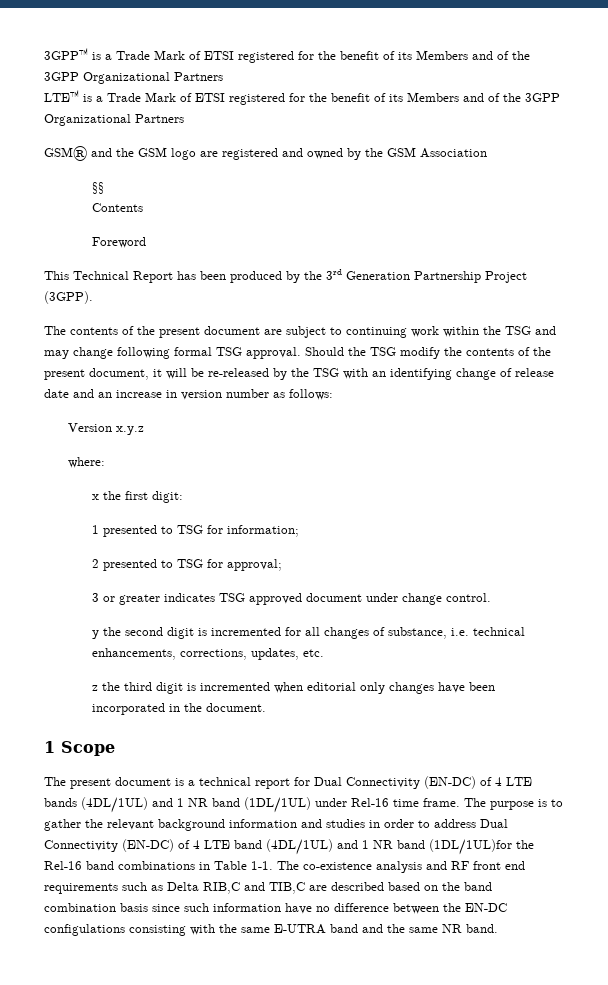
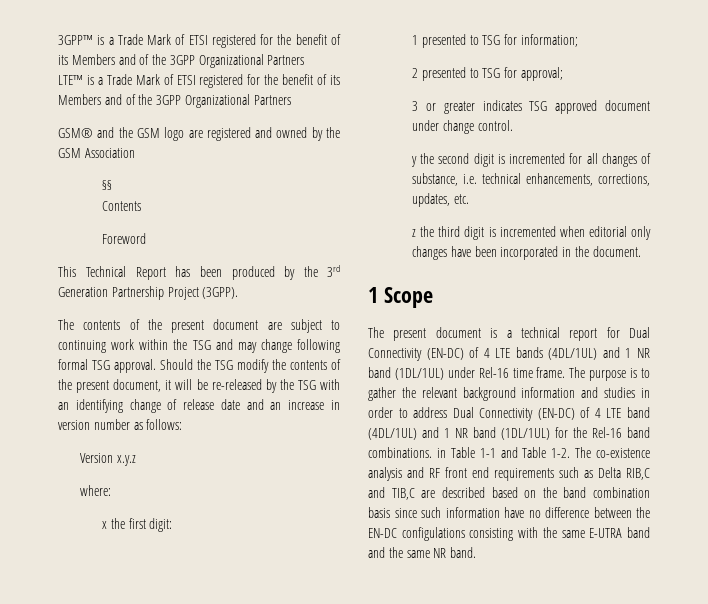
- The purpose is to gather the relevant background information and studies in order to address Dual Connectivity (EN-DC) of 4 LTE band (4DL/1UL) and 1 NR band (1DL/1UL)for the Rel-16 band combinations in Table 1-1.
+ The purpose is to gather the relevant background information and studies in order to address Dual Connectivity (EN-DC) of 4 LTE band (4DL/1UL) and 1 NR band (1DL/1UL) for the Rel-16 band combinations. in Table 1-1 and Table 1-2.

